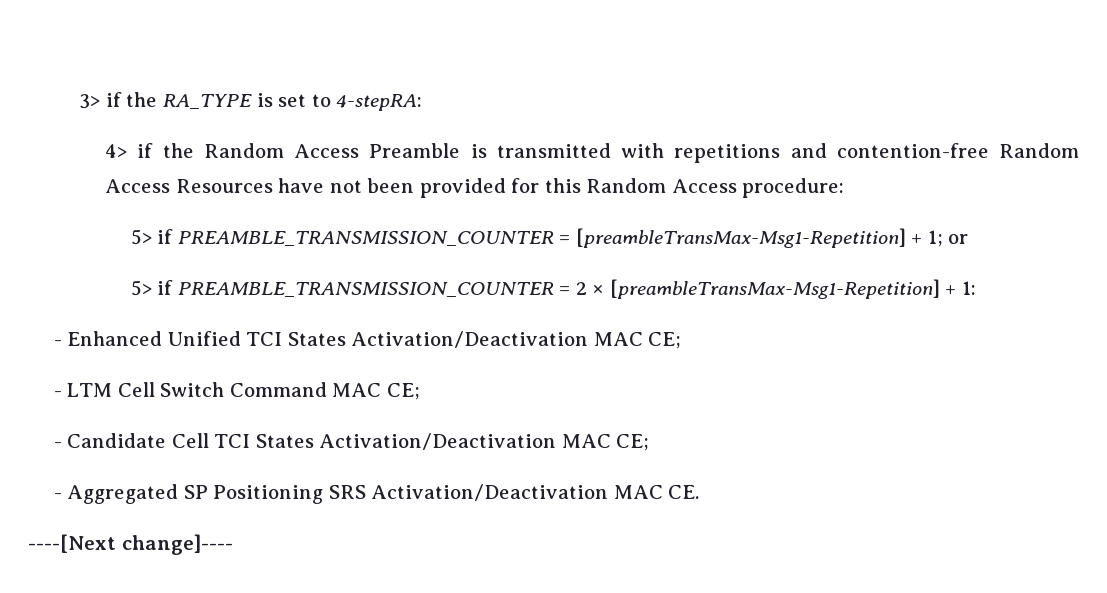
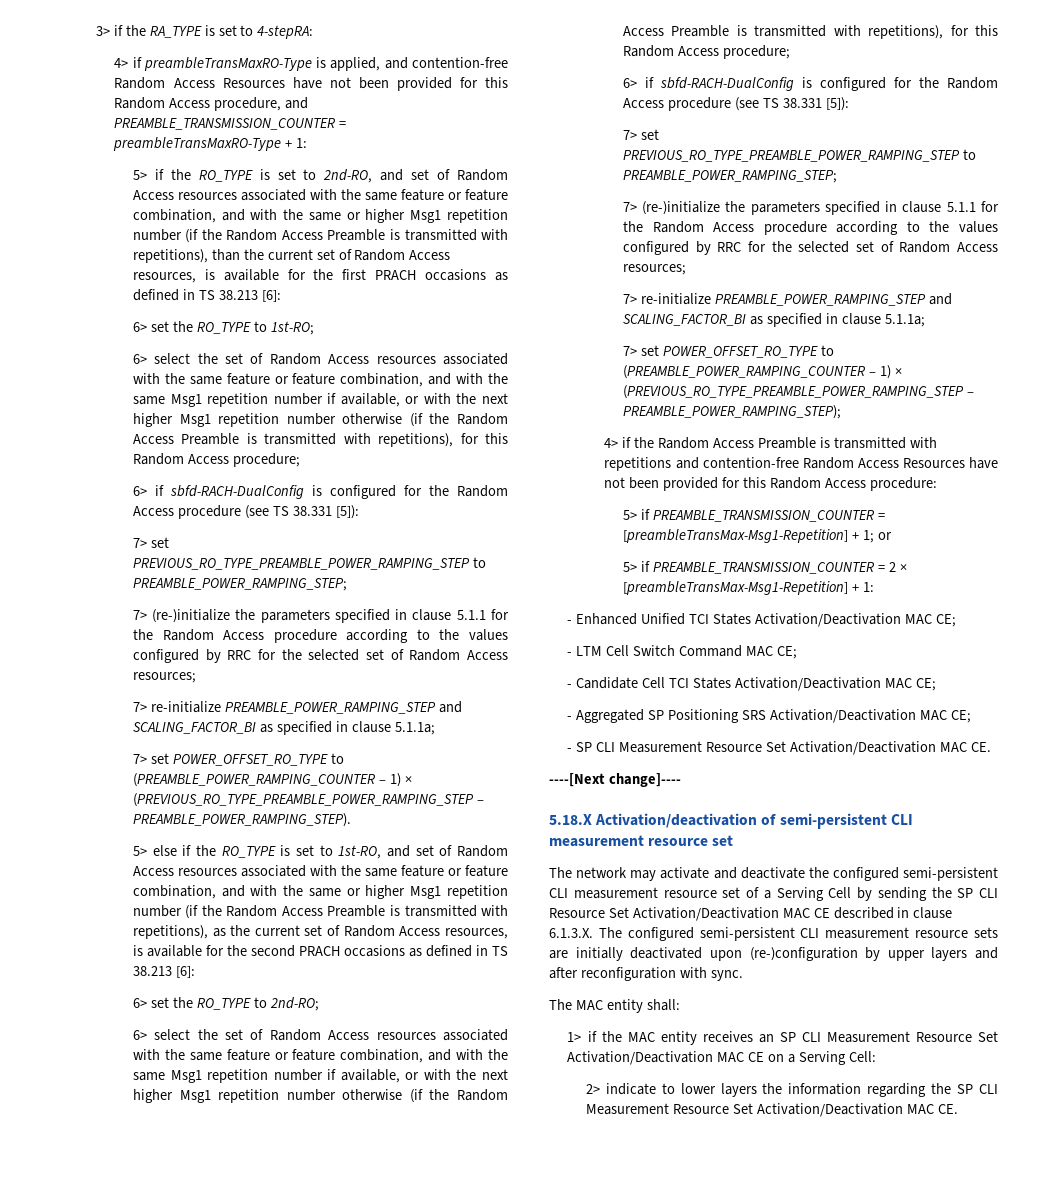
+ 4> if preambleTransMaxRO-Type is applied, and contention-free Random Access Resources have not been provided for this Random Access procedure, and PREAMBLE_TRANSMISSION_COUNTER = preambleTransMaxRO-Type + 1:
+ 5> if the RO_TYPE is set to 2nd-RO, and set of Random Access resources associated with the same feature or feature combination, and with the same or higher Msg1 repetition number (if the Random Access Preamble is transmitted with repetitions), than the current set of Random Access resources, is available for the first PRACH occasions as defined in TS 38.213 [6]:
+ 6> set the RO_TYPE to 1st-RO;
+ 6> select the set of Random Access resources associated with the same feature or feature combination, and with the same Msg1 repetition number if available, or with the next higher Msg1 repetition number otherwise (if the Random Access Preamble is transmitted with repetitions), for this Random Access procedure;
+ 6> if sbfd-RACH-DualConfig is configured for the Random Access procedure (see TS 38.331 [5]):
+ 7> set PREVIOUS_RO_TYPE_PREAMBLE_POWER_RAMPING_STEP to PREAMBLE_POWER_RAMPING_STEP;
+ 7> (re-)initialize the parameters specified in clause 5.1.1 for the Random Access procedure according to the values configured by RRC for the selected set of Random Access resources;
+ 7> re-initialize PREAMBLE_POWER_RAMPING_STEP and SCALING_FACTOR_BI as specified in clause 5.1.1a;
+ 7> set POWER_OFFSET_RO_TYPE to (PREAMBLE_POWER_RAMPING_COUNTER – 1) × (PREVIOUS_RO_TYPE_PREAMBLE_POWER_RAMPING_STEP – PREAMBLE_POWER_RAMPING_STEP).
+ 5> else if the RO_TYPE is set to 1st-RO, and set of Random Access resources associated with the same feature or feature combination, and with the same or higher Msg1 repetition number (if the Random Access Preamble is transmitted with repetitions), as the current set of Random Access resources, is available for the second PRACH occasions as defined in TS 38.213 [6]:
+ 6> set the RO_TYPE to 2nd-RO;
+ 6> select the set of Random Access resources associated with the same feature or feature combination, and with the same Msg1 repetition number if available, or with the next higher Msg1 repetition number otherwise (if the Random Access Preamble is transmitted with repetitions), for this Random Access procedure;
+ 6> if sbfd-RACH-DualConfig is configured for the Random Access procedure (see TS 38.331 [5]):
+ 7> set PREVIOUS_RO_TYPE_PREAMBLE_POWER_RAMPING_STEP to PREAMBLE_POWER_RAMPING_STEP;
+ 7> (re-)initialize the parameters specified in clause 5.1.1 for the Random Access procedure according to the values configured by RRC for the selected set of Random Access resources;
+ 7> re-initialize PREAMBLE_POWER_RAMPING_STEP and SCALING_FACTOR_BI as specified in clause 5.1.1a;
+ 7> set POWER_OFFSET_RO_TYPE to (PREAMBLE_POWER_RAMPING_COUNTER – 1) × (PREVIOUS_RO_TYPE_PREAMBLE_POWER_RAMPING_STEP – PREAMBLE_POWER_RAMPING_STEP);
- - Aggregated SP Positioning SRS Activation/Deactivation MAC CE.
+ - Aggregated SP Positioning SRS Activation/Deactivation MAC CE;
+ - SP CLI Measurement Resource Set Activation/Deactivation MAC CE.
  ----[Next change]----
+ 5.18.X Activation/deactivation of semi-persistent CLI measurement resource set
+ The network may activate and deactivate the configured semi-persistent CLI measurement resource set of a Serving Cell by sending the SP CLI Resource Set Activation/Deactivation MAC CE described in clause 6.1.3.X. The configured semi-persistent CLI measurement resource sets are initially deactivated upon (re-)configuration by upper layers and after reconfiguration with sync.
+ The MAC entity shall:
+ 1> if the MAC entity receives an SP CLI Measurement Resource Set Activation/Deactivation MAC CE on a Serving Cell:
+ 2> indicate to lower layers the information regarding the SP CLI Measurement Resource Set Activation/Deactivation MAC CE.

